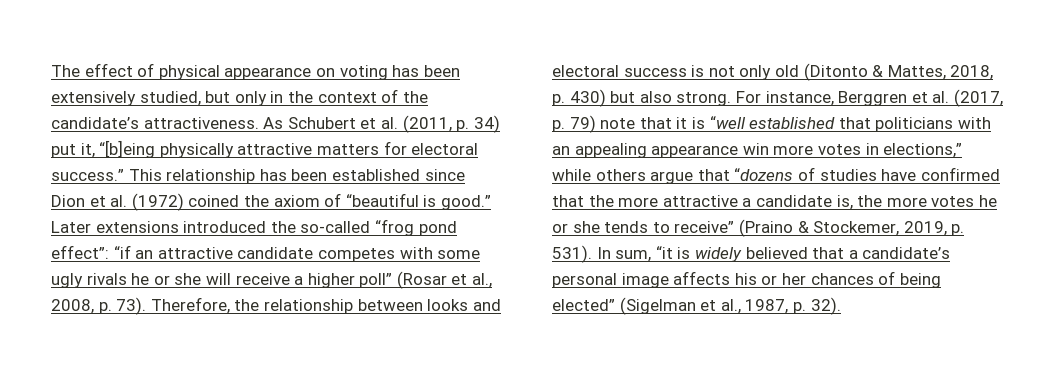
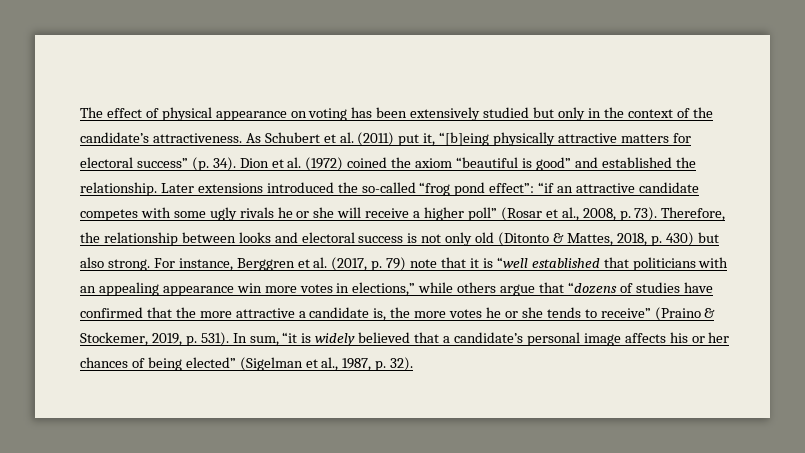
- The effect of physical appearance on voting has been extensively studied, but only in the context of the candidate’s attractiveness.
+ The effect of physical appearance on voting has been extensively studied but only in the context of the candidate’s attractiveness.
- As Schubert et al. (2011, p. 34) put it, “[b]eing physically attractive matters for electoral success.” This relationship has been established since Dion et al. (1972) coined the axiom of “beautiful is good.”
+ As Schubert et al. (2011) put it, “[b]eing physically attractive matters for electoral success” (p. 34). Dion et al. (1972) coined the axiom “beautiful is good” and established the relationship.

